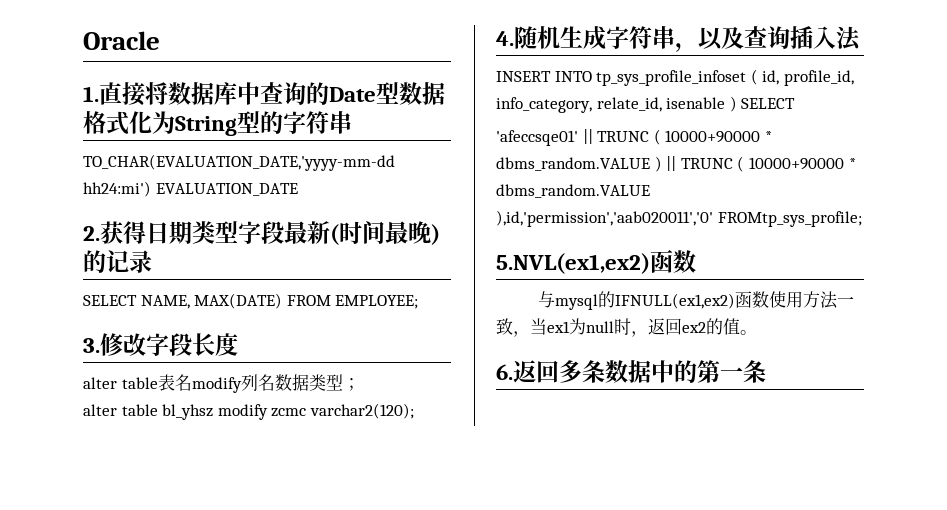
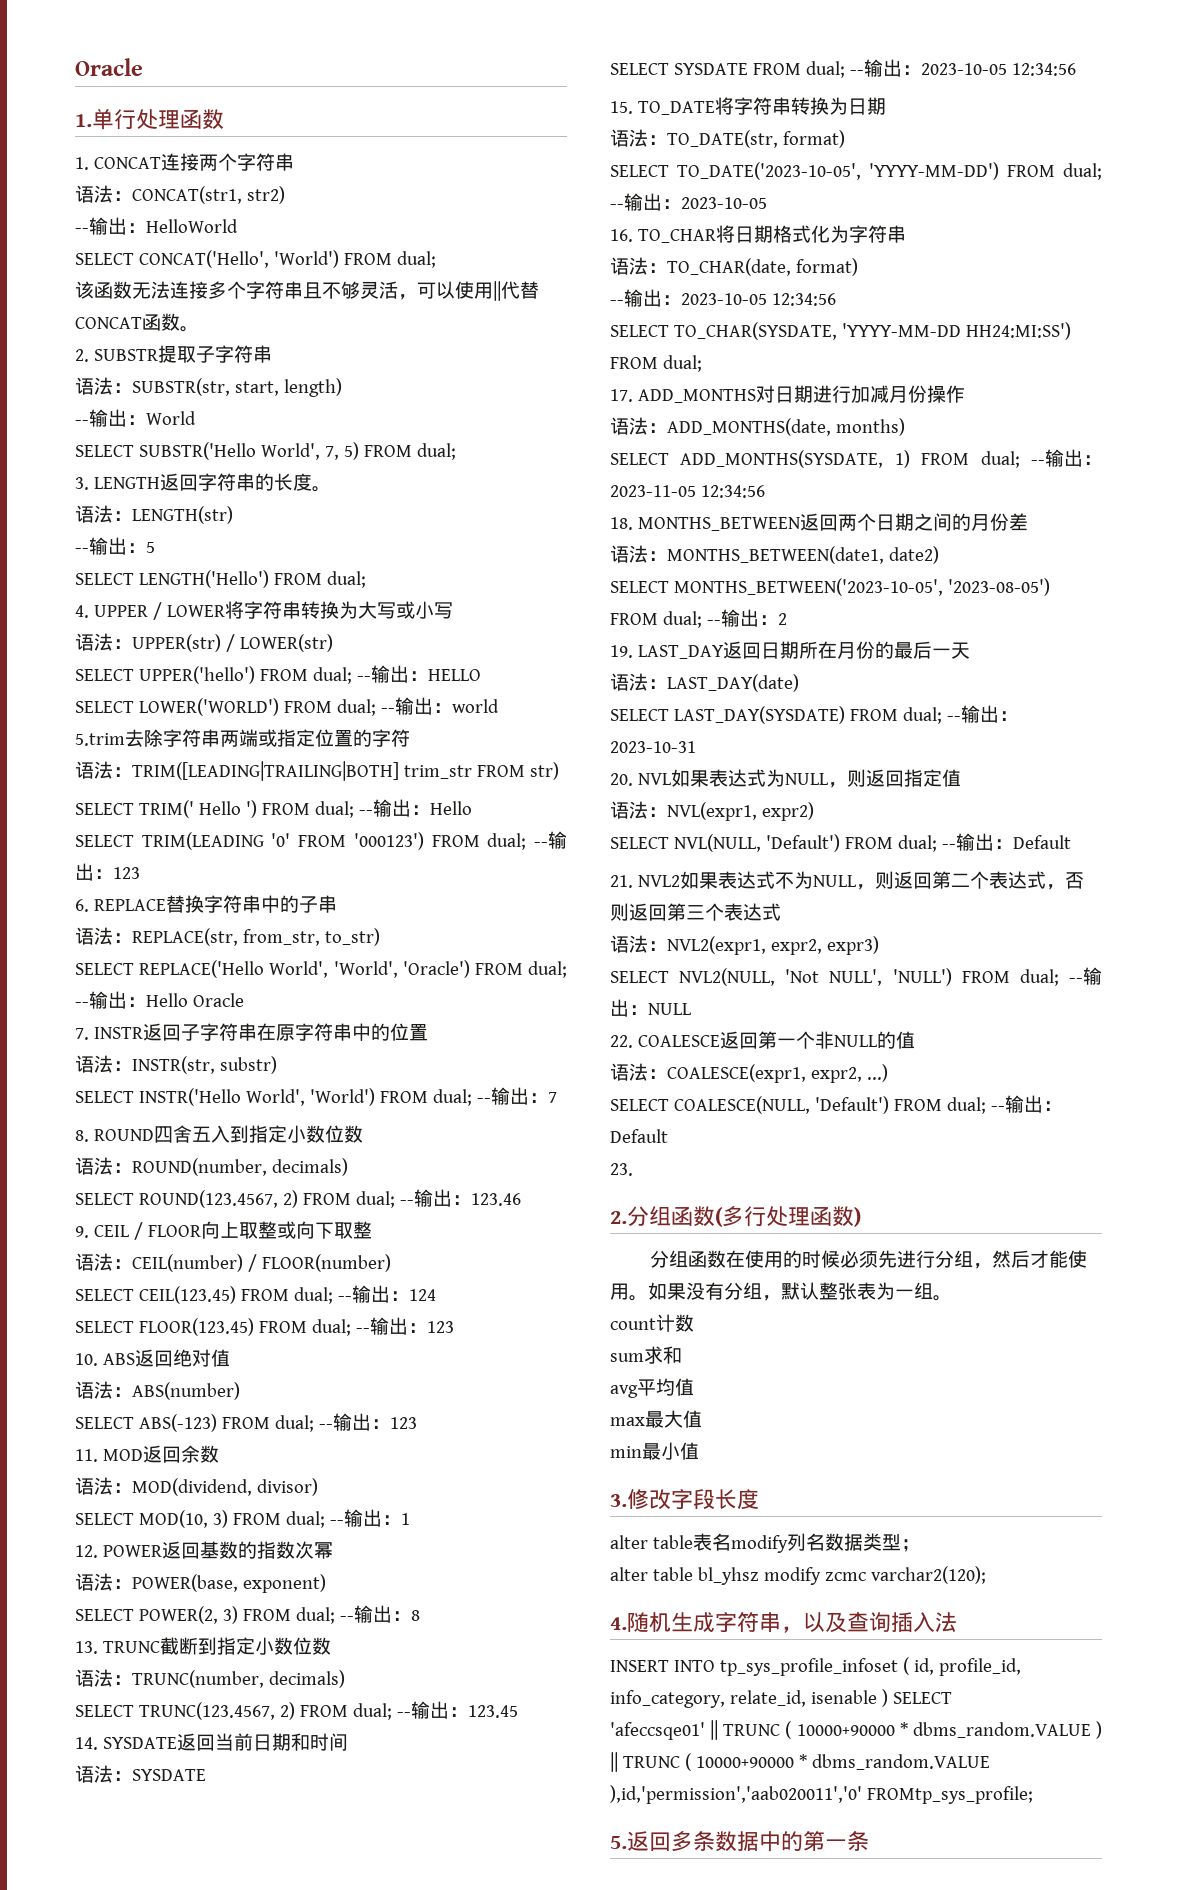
- 1.直接将数据库中查询的Date型数据格式化为String型的字符串
- TO_CHAR(EVALUATION_DATE,'yyyy-mm-dd hh24:mi') EVALUATION_DATE
- 2.获得日期类型字段最新(时间最晚)的记录
- SELECT NAME, MAX(DATE) FROM EMPLOYEE;
+ 1.单行处理函数
+ 1. CONCAT连接两个字符串
+ 语法：CONCAT(str1, str2)
+ --输出：HelloWorld
+ SELECT CONCAT('Hello', 'World') FROM dual;
+ 该函数无法连接多个字符串且不够灵活，可以使用||代替CONCAT函数。
+ 2. SUBSTR提取子字符串
+ 语法：SUBSTR(str, start, length)
+ --输出：World
+ SELECT SUBSTR('Hello World', 7, 5) FROM dual;
+ 3. LENGTH返回字符串的长度。
+ 语法：LENGTH(str)
+ --输出：5
+ SELECT LENGTH('Hello') FROM dual;
+ 4. UPPER / LOWER将字符串转换为大写或小写
+ 语法：UPPER(str) / LOWER(str)
+ SELECT UPPER('hello') FROM dual; --输出：HELLO
+ SELECT LOWER('WORLD') FROM dual; --输出：world
+ 5.trim去除字符串两端或指定位置的字符
+ 语法：TRIM([LEADING|TRAILING|BOTH] trim_str FROM str)
+ SELECT TRIM(' Hello ') FROM dual; --输出：Hello
+ SELECT TRIM(LEADING '0' FROM '000123') FROM dual; --输出：123
+ 6. REPLACE替换字符串中的子串
+ 语法：REPLACE(str, from_str, to_str)
+ SELECT REPLACE('Hello World', 'World', 'Oracle') FROM dual; --输出：Hello Oracle
+ 7. INSTR返回子字符串在原字符串中的位置
+ 语法：INSTR(str, substr)
+ SELECT INSTR('Hello World', 'World') FROM dual; --输出：7
+ 8. ROUND四舍五入到指定小数位数
+ 语法：ROUND(number, decimals)
+ SELECT ROUND(123.4567, 2) FROM dual; --输出：123.46
+ 9. CEIL / FLOOR向上取整或向下取整
+ 语法：CEIL(number) / FLOOR(number)
+ SELECT CEIL(123.45) FROM dual; --输出：124
+ SELECT FLOOR(123.45) FROM dual; --输出：123
+ 10. ABS返回绝对值
+ 语法：ABS(number)
+ SELECT ABS(-123) FROM dual; --输出：123
+ 11. MOD返回余数
+ 语法：MOD(dividend, divisor)
+ SELECT MOD(10, 3) FROM dual; --输出：1
+ 12. POWER返回基数的指数次幂
+ 语法：POWER(base, exponent)
+ SELECT POWER(2, 3) FROM dual; --输出：8
+ 13. TRUNC截断到指定小数位数
+ 语法：TRUNC(number, decimals)
+ SELECT TRUNC(123.4567, 2) FROM dual; --输出：123.45
+ 14. SYSDATE返回当前日期和时间
+ 语法：SYSDATE
+ SELECT SYSDATE FROM dual; --输出：2023-10-05 12:34:56
+ 15. TO_DATE将字符串转换为日期
+ 语法：TO_DATE(str, format)
+ SELECT TO_DATE('2023-10-05', 'YYYY-MM-DD') FROM dual; --输出：2023-10-05
+ 16. TO_CHAR将日期格式化为字符串
+ 语法：TO_CHAR(date, format)
+ --输出：2023-10-05 12:34:56
+ SELECT TO_CHAR(SYSDATE, 'YYYY-MM-DD HH24:MI:SS') FROM dual;
+ 17. ADD_MONTHS对日期进行加减月份操作
+ 语法：ADD_MONTHS(date, months)
+ SELECT ADD_MONTHS(SYSDATE, 1) FROM dual; --输出：2023-11-05 12:34:56
+ 18. MONTHS_BETWEEN返回两个日期之间的月份差
+ 语法：MONTHS_BETWEEN(date1, date2)
+ SELECT MONTHS_BETWEEN('2023-10-05', '2023-08-05') FROM dual; --输出：2
+ 19. LAST_DAY返回日期所在月份的最后一天
+ 语法：LAST_DAY(date)
+ SELECT LAST_DAY(SYSDATE) FROM dual; --输出：2023-10-31
+ 20. NVL如果表达式为NULL，则返回指定值
+ 语法：NVL(expr1, expr2)
+ SELECT NVL(NULL, 'Default') FROM dual; --输出：Default
+ 21. NVL2如果表达式不为NULL，则返回第二个表达式，否则返回第三个表达式
+ 语法：NVL2(expr1, expr2, expr3)
+ SELECT NVL2(NULL, 'Not NULL', 'NULL') FROM dual; --输出：NULL
+ 22. COALESCE返回第一个非NULL的值
+ 语法：COALESCE(expr1, expr2, ...)
+ SELECT COALESCE(NULL, 'Default') FROM dual; --输出：Default
+ 23.
+ 2.分组函数(多行处理函数)
+ 分组函数在使用的时候必须先进行分组，然后才能使用。如果没有分组，默认整张表为一组。
+ count计数
+ sum求和
+ avg平均值
+ max最大值
+ min最小值
- 5.NVL(ex1,ex2)函数
- 与mysql的IFNULL(ex1,ex2)函数使用方法一致，当ex1为null时，返回ex2的值。
- 6.返回多条数据中的第一条
+ 5.返回多条数据中的第一条

